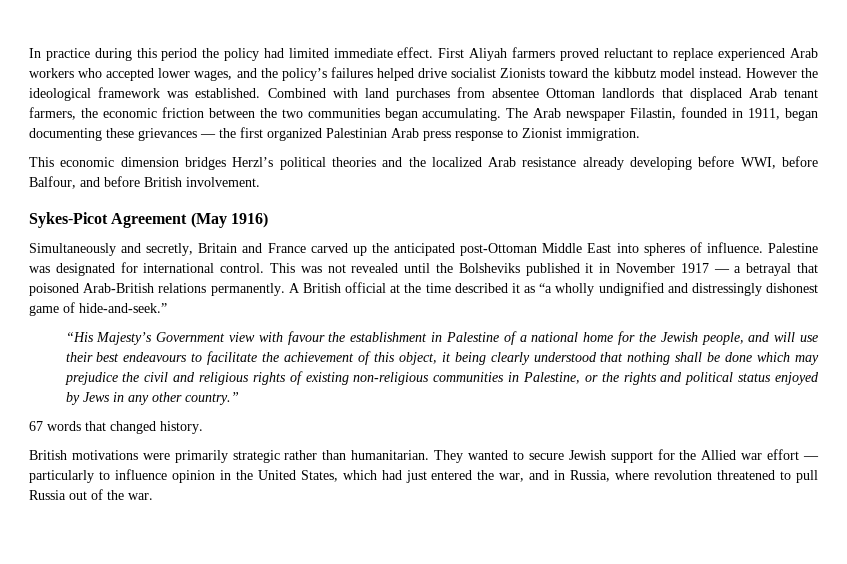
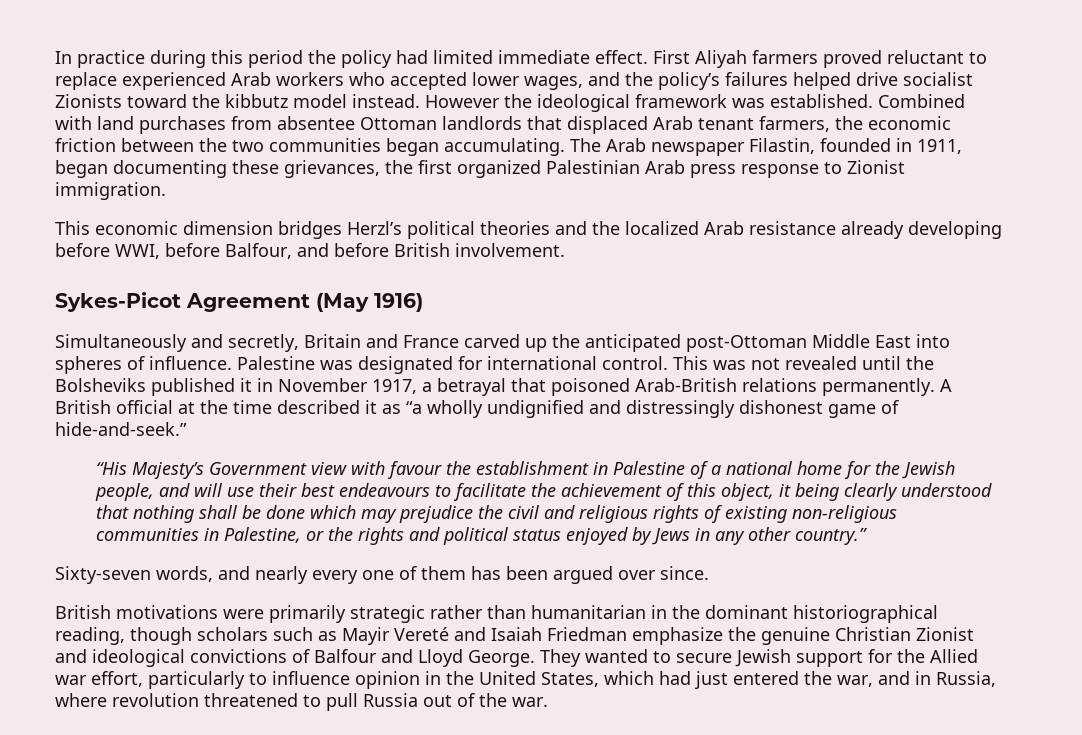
- The Arab newspaper Filastin, founded in 1911, began documenting these grievances — the first organized Palestinian Arab press response to Zionist immigration.
+ The Arab newspaper Filastin, founded in 1911, began documenting these grievances, the first organized Palestinian Arab press response to Zionist immigration.
- This was not revealed until the Bolsheviks published it in November 1917 — a betrayal that poisoned Arab-British relations permanently.
+ This was not revealed until the Bolsheviks published it in November 1917, a betrayal that poisoned Arab-British relations permanently.
- 67 words that changed history.
+ Sixty-seven words, and nearly every one of them has been argued over since.
- British motivations were primarily strategic rather than humanitarian.
+ British motivations were primarily strategic rather than humanitarian in the dominant historiographical reading, though scholars such as Mayir Vereté and Isaiah Friedman emphasize the genuine Christian Zionist and ideological convictions of Balfour and Lloyd George.
- They wanted to secure Jewish support for the Allied war effort — particularly to influence opinion in the United States, which had just entered the war, and in Russia, where revolution threatened to pull Russia out of the war.
+ They wanted to secure Jewish support for the Allied war effort, particularly to influence opinion in the United States, which had just entered the war, and in Russia, where revolution threatened to pull Russia out of the war.

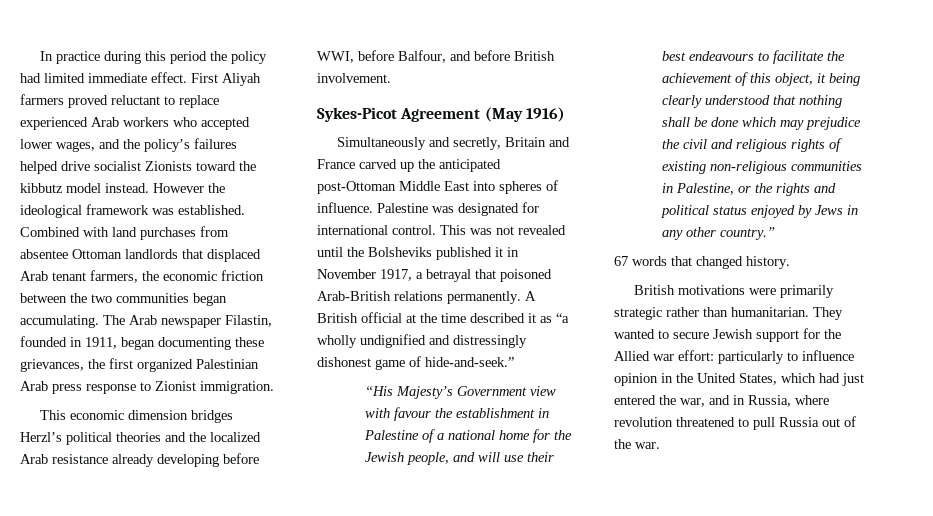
- Sixty-seven words, and nearly every one of them has been argued over since.
+ 67 words that changed history.
- British motivations were primarily strategic rather than humanitarian in the dominant historiographical reading, though scholars such as Mayir Vereté and Isaiah Friedman emphasize the genuine Christian Zionist and ideological convictions of Balfour and Lloyd George.
+ British motivations were primarily strategic rather than humanitarian.
- They wanted to secure Jewish support for the Allied war effort, particularly to influence opinion in the United States, which had just entered the war, and in Russia, where revolution threatened to pull Russia out of the war.
+ They wanted to secure Jewish support for the Allied war effort: particularly to influence opinion in the United States, which had just entered the war, and in Russia, where revolution threatened to pull Russia out of the war.

